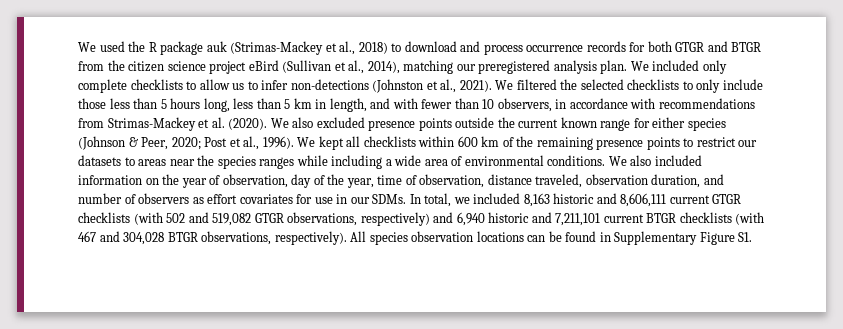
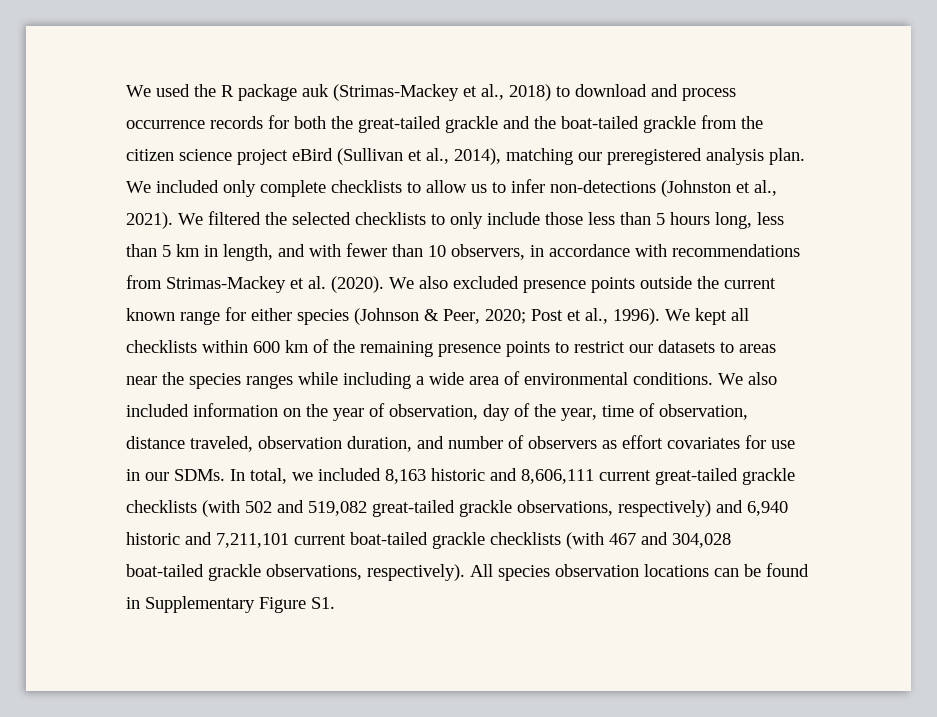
- We used the R package auk (Strimas-Mackey et al., 2018) to download and process occurrence records for both GTGR and BTGR from the citizen science project eBird (Sullivan et al., 2014), matching our preregistered analysis plan.
+ We used the R package auk (Strimas-Mackey et al., 2018) to download and process occurrence records for both the great-tailed grackle and the boat-tailed grackle from the citizen science project eBird (Sullivan et al., 2014), matching our preregistered analysis plan.
- In total, we included 8,163 historic and 8,606,111 current GTGR checklists (with 502 and 519,082 GTGR observations, respectively) and 6,940 historic and 7,211,101 current BTGR checklists (with 467 and 304,028 BTGR observations, respectively).
+ In total, we included 8,163 historic and 8,606,111 current great-tailed grackle checklists (with 502 and 519,082 great-tailed grackle observations, respectively) and 6,940 historic and 7,211,101 current boat-tailed grackle checklists (with 467 and 304,028 boat-tailed grackle observations, respectively).

